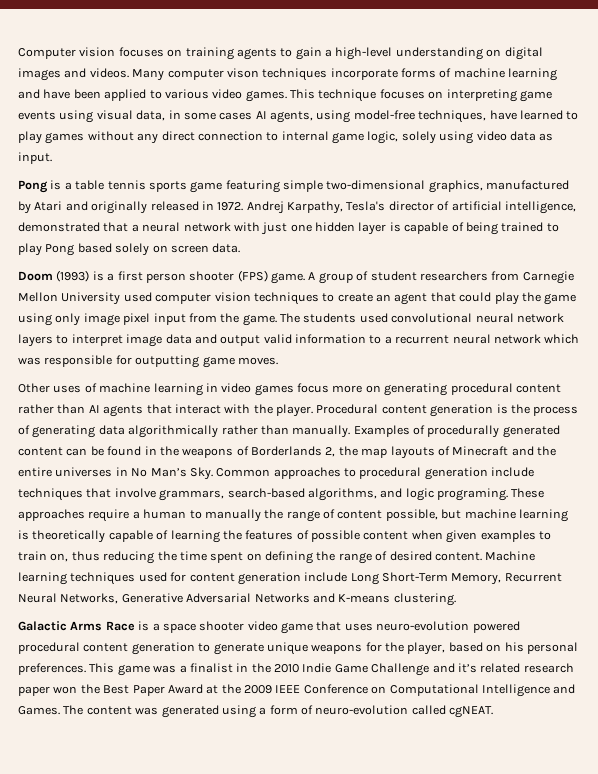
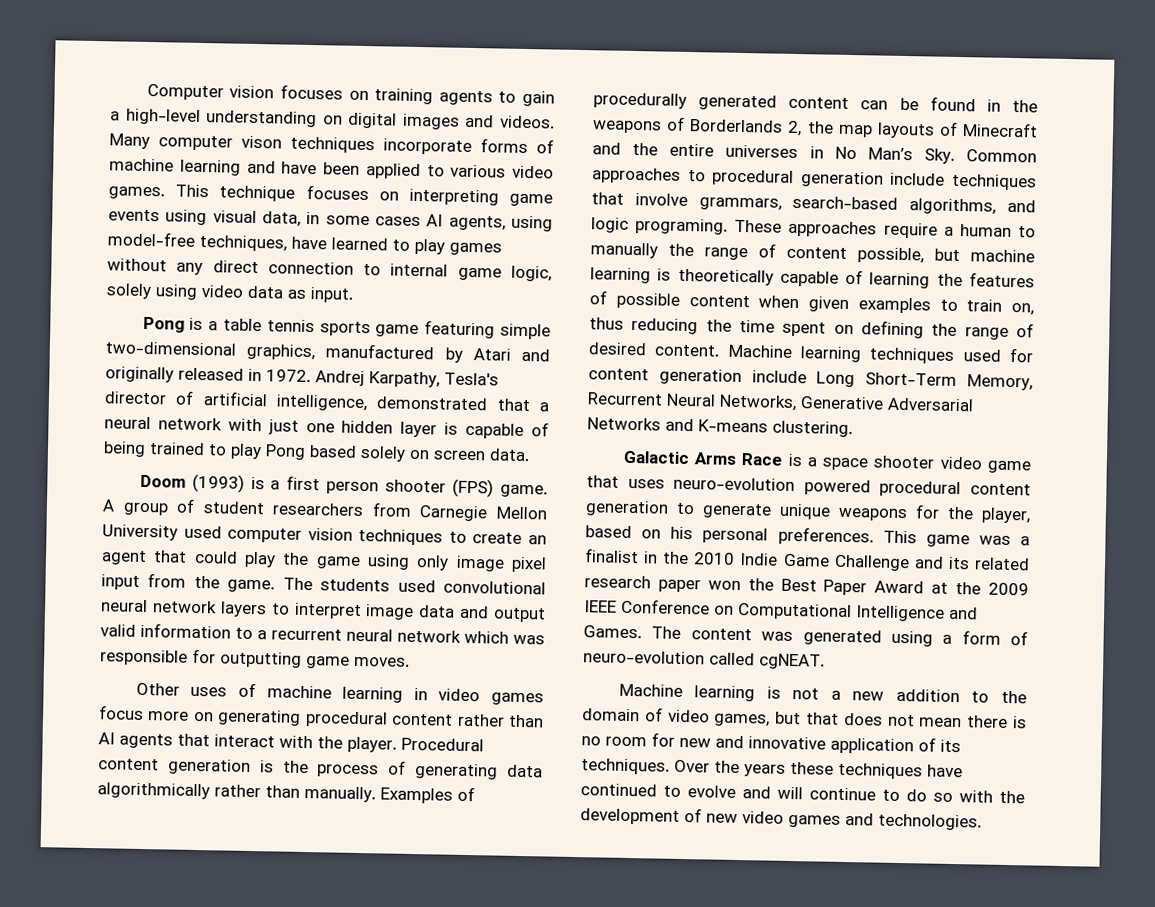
- This game was a finalist in the 2010 Indie Game Challenge and it’s related research paper won the Best Paper Award at the 2009 IEEE Conference on Computational Intelligence and Games.
+ This game was a finalist in the 2010 Indie Game Challenge and its related research paper won the Best Paper Award at the 2009 IEEE Conference on Computational Intelligence and Games.
+ Machine learning is not a new addition to the domain of video games, but that does not mean there is no room for new and innovative application of its techniques. Over the years these techniques have continued to evolve and will continue to do so with the development of new video games and technologies.

